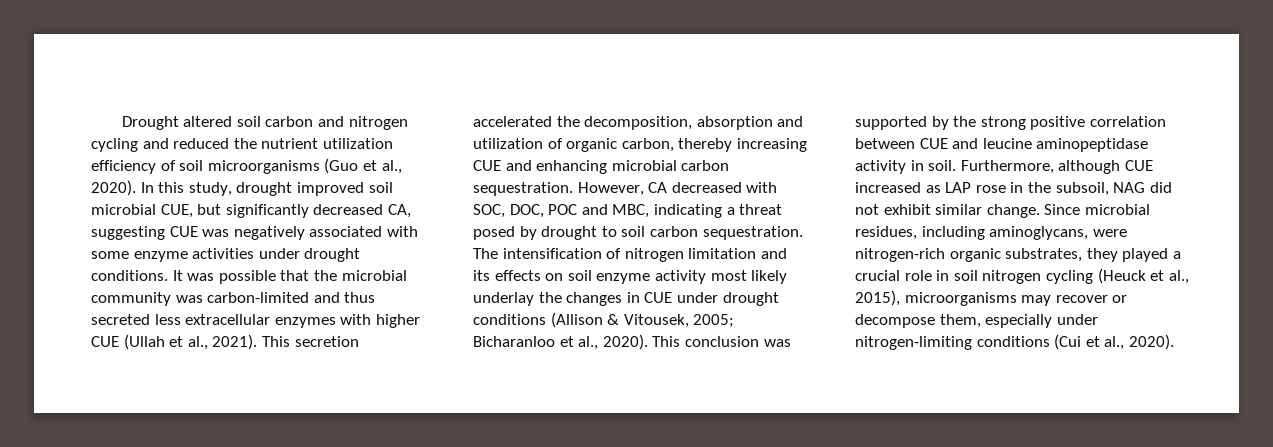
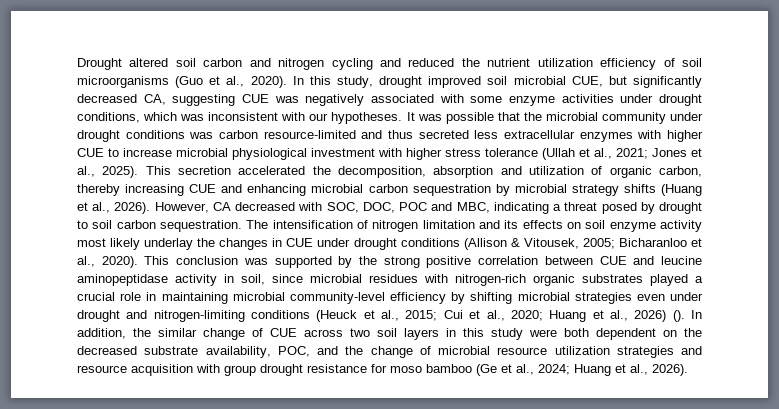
- In this study, drought improved soil microbial CUE, but significantly decreased CA, suggesting CUE was negatively associated with some enzyme activities under drought conditions.
+ In this study, drought improved soil microbial CUE, but significantly decreased CA, suggesting CUE was negatively associated with some enzyme activities under drought conditions, which was inconsistent with our hypotheses.
- It was possible that the microbial community was carbon-limited and thus secreted less extracellular enzymes with higher CUE (Ullah et al., 2021).
+ It was possible that the microbial community under drought conditions was carbon resource-limited and thus secreted less extracellular enzymes with higher CUE to increase microbial physiological investment with higher stress tolerance (Ullah et al., 2021; Jones et al., 2025).
- This secretion accelerated the decomposition, absorption and utilization of organic carbon, thereby increasing CUE and enhancing microbial carbon sequestration.
+ This secretion accelerated the decomposition, absorption and utilization of organic carbon, thereby increasing CUE and enhancing microbial carbon sequestration by microbial strategy shifts (Huang et al., 2026).
- This conclusion was supported by the strong positive correlation between CUE and leucine aminopeptidase activity in soil. Furthermore, although CUE increased as LAP rose in the subsoil, NAG did not exhibit similar change. Since microbial residues, including aminoglycans, were nitrogen-rich organic substrates, they played a crucial role in soil nitrogen cycling (Heuck et al., 2015), microorganisms may recover or decompose them, especially under nitrogen-limiting conditions (Cui et al., 2020).
+ This conclusion was supported by the strong positive correlation between CUE and leucine aminopeptidase activity in soil, since microbial residues with nitrogen-rich organic substrates played a crucial role in maintaining microbial community-level efficiency by shifting microbial strategies even under drought and nitrogen-limiting conditions (Heuck et al., 2015; Cui et al., 2020; Huang et al., 2026) (). In addition, the similar change of CUE across two soil layers in this study were both dependent on the decreased substrate availability, POC, and the change of microbial resource utilization strategies and resource acquisition with group drought resistance for moso bamboo (Ge et al., 2024; Huang et al., 2026).

